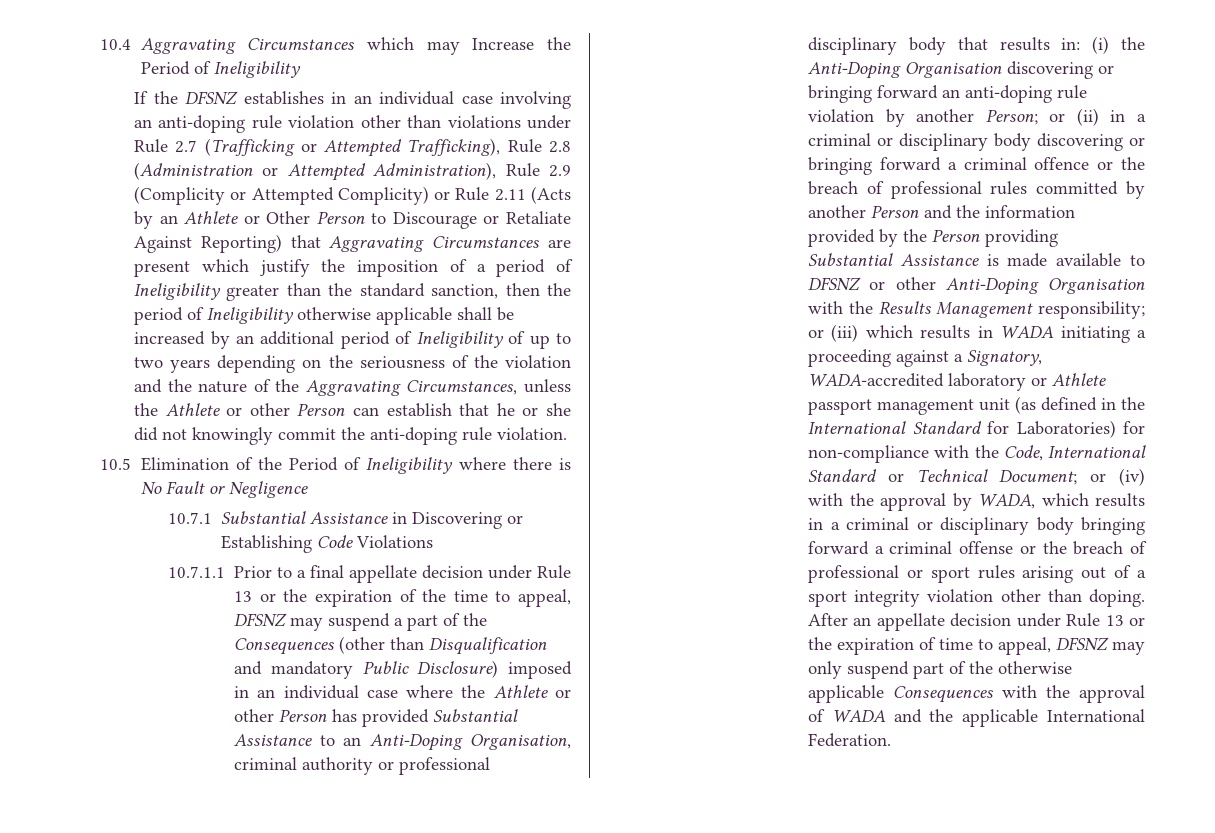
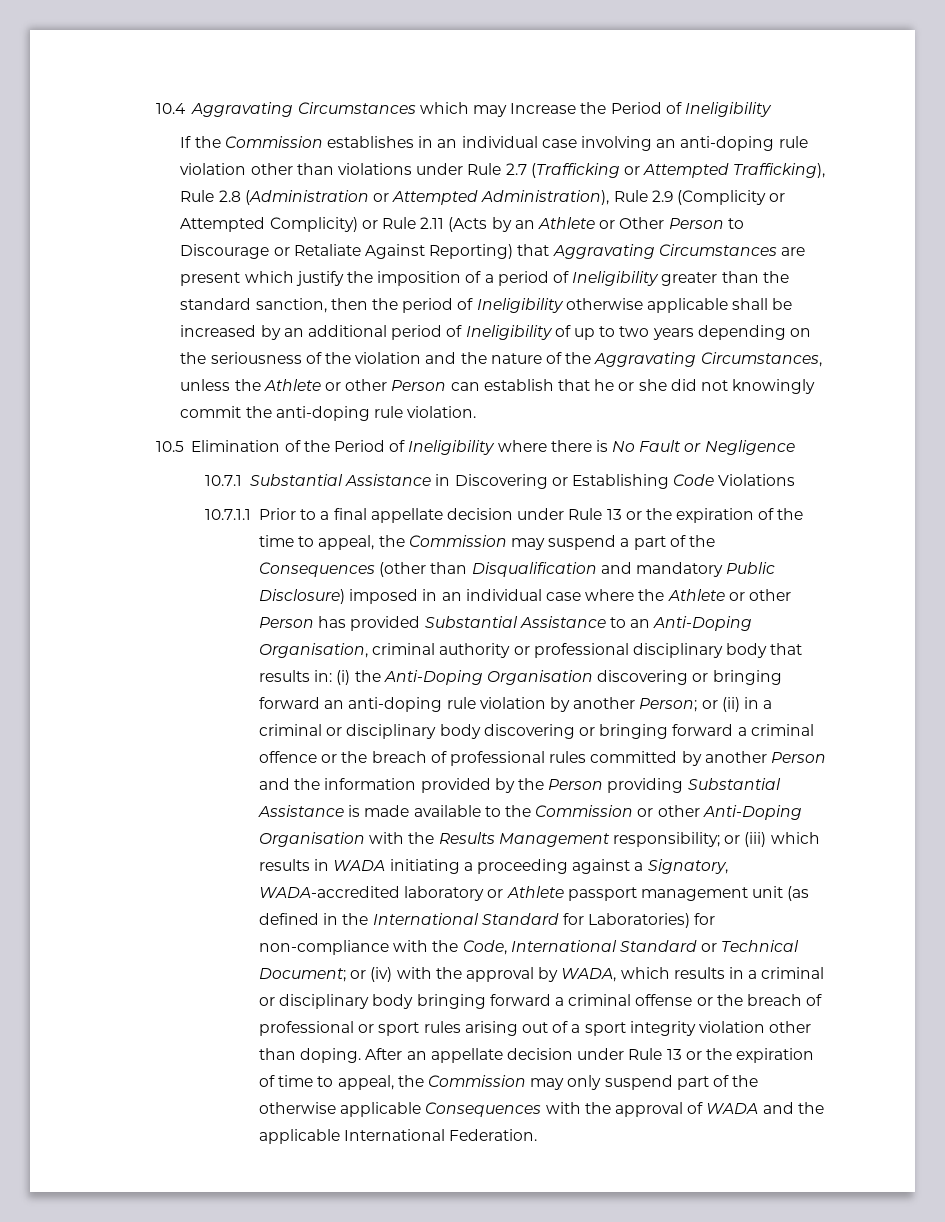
- If the DFSNZ establishes in an individual case involving an anti-doping rule violation other than violations under Rule 2.7 (Trafficking or Attempted Trafficking), Rule 2.8 (Administration or Attempted Administration), Rule 2.9 (Complicity or Attempted Complicity) or Rule 2.11 (Acts by an Athlete or Other Person to Discourage or Retaliate Against Reporting) that Aggravating Circumstances are present which justify the imposition of a period of Ineligibility greater than the standard sanction, then the period of Ineligibility otherwise applicable shall be increased by an additional period of Ineligibility of up to two years depending on the seriousness of the violation and the nature of the Aggravating Circumstances, unless the Athlete or other Person can establish that he or she did not knowingly commit the anti-doping rule violation.
+ If the Commission establishes in an individual case involving an anti-doping rule violation other than violations under Rule 2.7 (Trafficking or Attempted Trafficking), Rule 2.8 (Administration or Attempted Administration), Rule 2.9 (Complicity or Attempted Complicity) or Rule 2.11 (Acts by an Athlete or Other Person to Discourage or Retaliate Against Reporting) that Aggravating Circumstances are present which justify the imposition of a period of Ineligibility greater than the standard sanction, then the period of Ineligibility otherwise applicable shall be increased by an additional period of Ineligibility of up to two years depending on the seriousness of the violation and the nature of the Aggravating Circumstances, unless the Athlete or other Person can establish that he or she did not knowingly commit the anti-doping rule violation.
- 10.7.1.1 Prior to a final appellate decision under Rule 13 or the expiration of the time to appeal, DFSNZ may suspend a part of the Consequences (other than Disqualification and mandatory Public Disclosure) imposed in an individual case where the Athlete or other Person has provided Substantial Assistance to an Anti-Doping Organisation, criminal authority or professional disciplinary body that results in:
+ 10.7.1.1 Prior to a final appellate decision under Rule 13 or the expiration of the time to appeal, the Commission may suspend a part of the Consequences (other than Disqualification and mandatory Public Disclosure) imposed in an individual case where the Athlete or other Person has provided Substantial Assistance to an Anti-Doping Organisation, criminal authority or professional disciplinary body that results in:
- or (ii) in a criminal or disciplinary body discovering or bringing forward a criminal offence or the breach of professional rules committed by another Person and the information provided by the Person providing Substantial Assistance is made available to DFSNZ or other Anti-Doping Organisation with the Results Management responsibility;
+ or (ii) in a criminal or disciplinary body discovering or bringing forward a criminal offence or the breach of professional rules committed by another Person and the information provided by the Person providing Substantial Assistance is made available to the Commission or other Anti-Doping Organisation with the Results Management responsibility;
- After an appellate decision under Rule 13 or the expiration of time to appeal, DFSNZ may only suspend part of the otherwise applicable Consequences with the approval of WADA and the applicable International Federation.
+ After an appellate decision under Rule 13 or the expiration of time to appeal, the Commission may only suspend part of the otherwise applicable Consequences with the approval of WADA and the applicable International Federation.

